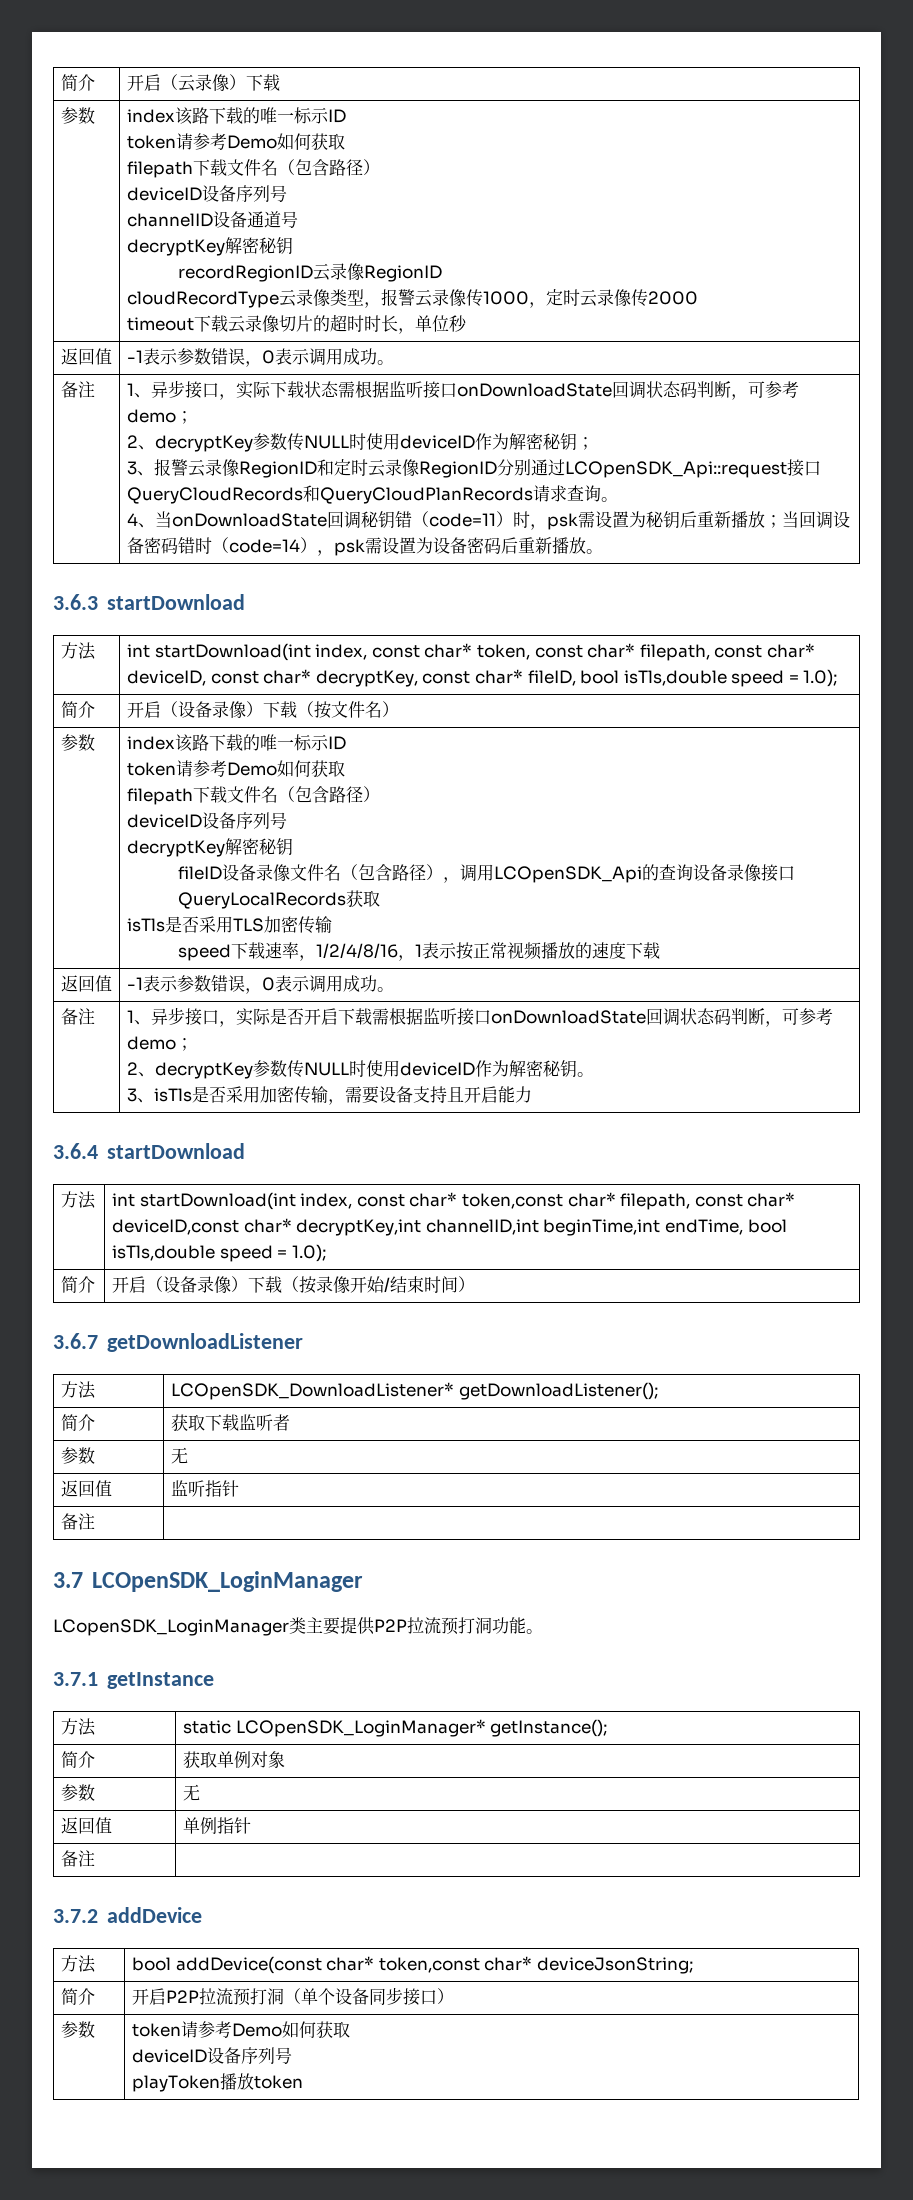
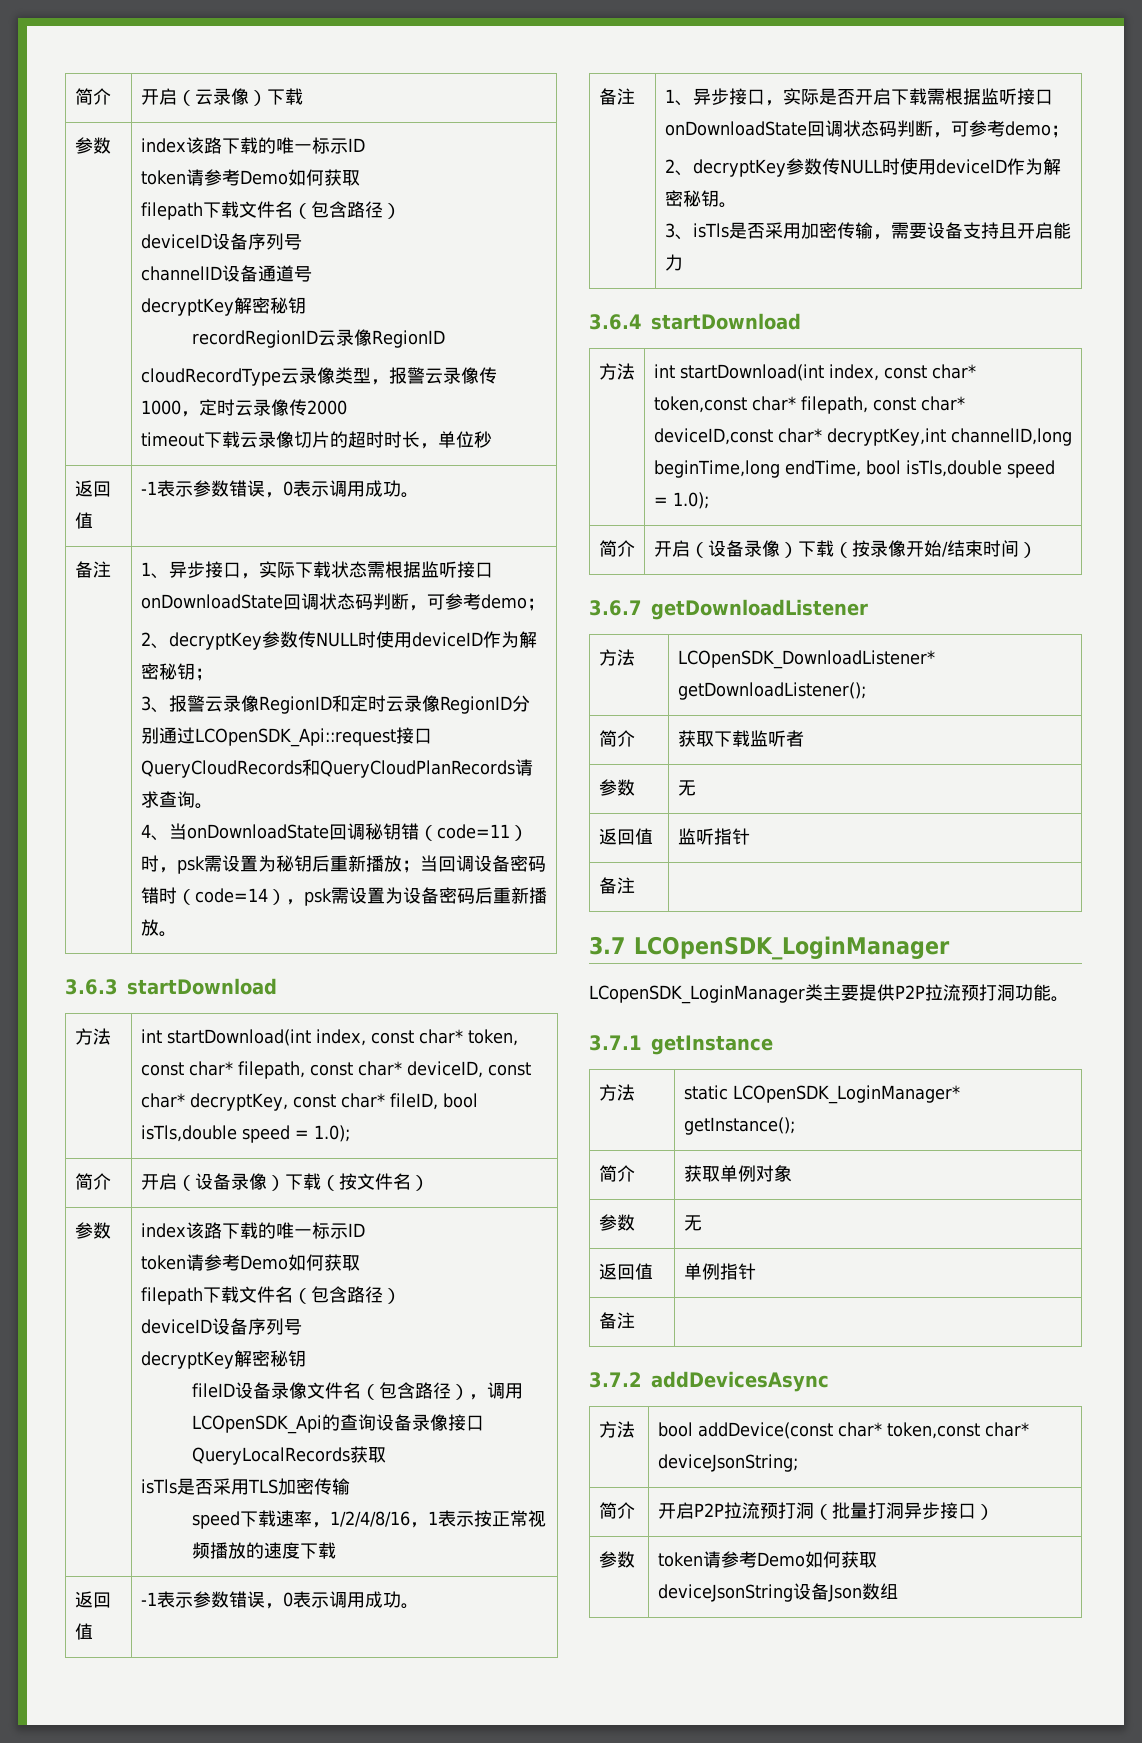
- 方法 | int startDownload(int index, const char* token,const char* filepath, const char* deviceID,const char* decryptKey,int channelID,int beginTime,int endTime, bool isTls,double speed = 1.0);
+ 方法 | int startDownload(int index, const char* token,const char* filepath, const char* deviceID,const char* decryptKey,int channelID,long beginTime,long endTime, bool isTls,double speed = 1.0);
- 3.7.2 addDevice
+ 3.7.2 addDevicesAsync
- 简介 | 开启P2P拉流预打洞（单个设备同步接口）
+ 简介 | 开启P2P拉流预打洞（批量打洞异步接口）
  参数 | token请参考Demo如何获取
- deviceID设备序列号
- playToken播放token
+ deviceJsonString设备Json数组

